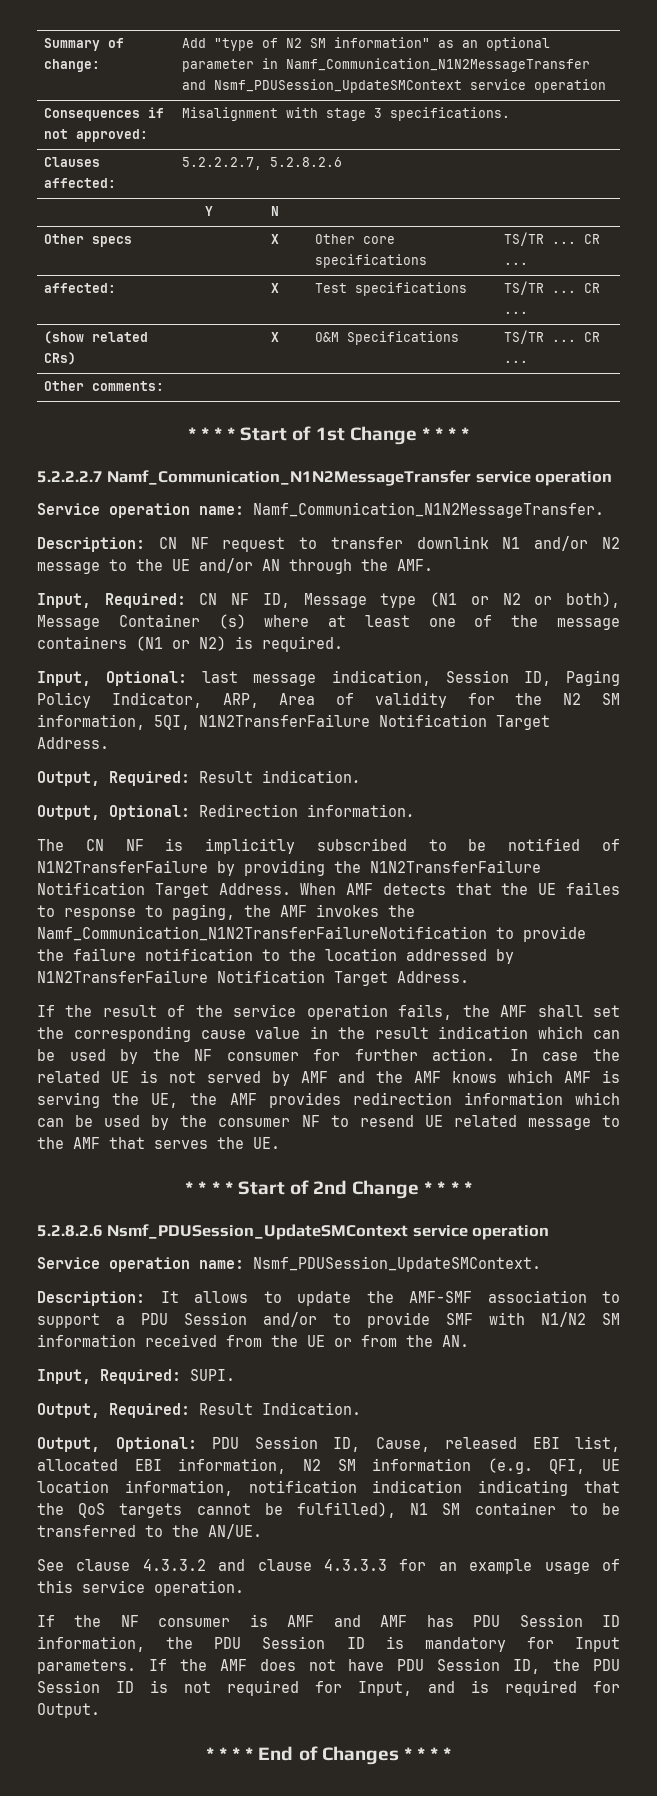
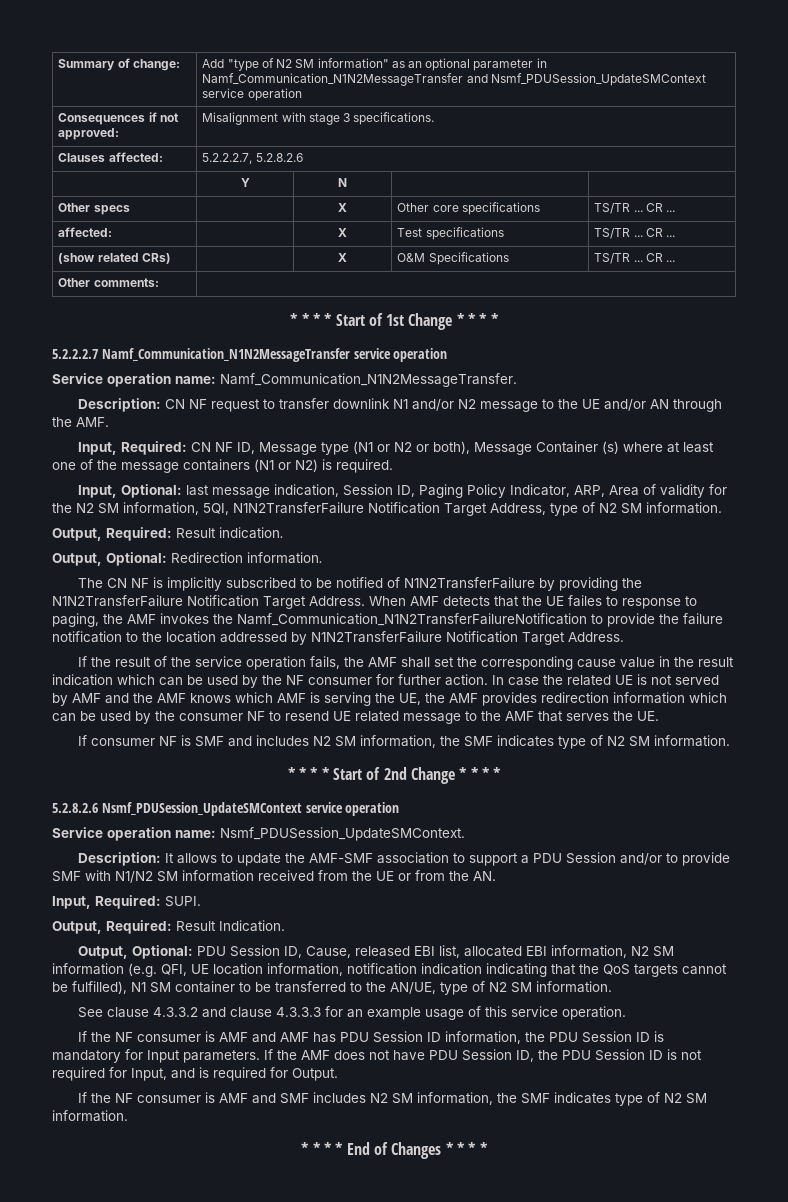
- Input, Optional: last message indication, Session ID, Paging Policy Indicator, ARP, Area of validity for the N2 SM information, 5QI, N1N2TransferFailure Notification Target Address.
+ Input, Optional: last message indication, Session ID, Paging Policy Indicator, ARP, Area of validity for the N2 SM information, 5QI, N1N2TransferFailure Notification Target Address, type of N2 SM information.
+ If consumer NF is SMF and includes N2 SM information, the SMF indicates type of N2 SM information.
- Output, Optional: PDU Session ID, Cause, released EBI list, allocated EBI information, N2 SM information (e.g. QFI, UE location information, notification indication indicating that the QoS targets cannot be fulfilled), N1 SM container to be transferred to the AN/UE.
+ Output, Optional: PDU Session ID, Cause, released EBI list, allocated EBI information, N2 SM information (e.g. QFI, UE location information, notification indication indicating that the QoS targets cannot be fulfilled), N1 SM container to be transferred to the AN/UE, type of N2 SM information.
+ If the NF consumer is AMF and SMF includes N2 SM information, the SMF indicates type of N2 SM information.

